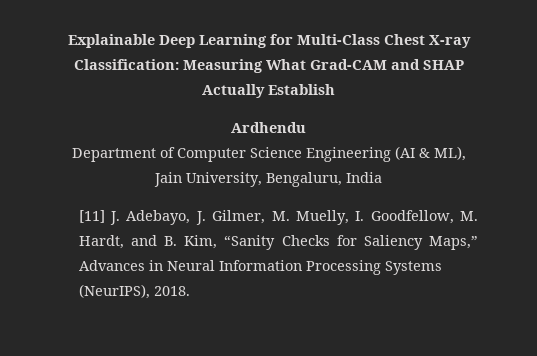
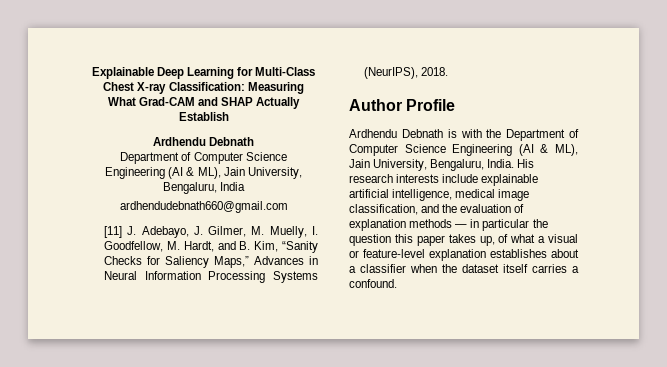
  Explainable Deep Learning for Multi-Class Chest X-ray Classification: Measuring What Grad-CAM and SHAP Actually Establish
- Ardhendu
+ Ardhendu Debnath
+ ardhendudebnath660@gmail.com
+ Author Profile
+ Ardhendu Debnath is with the Department of Computer Science Engineering (AI & ML), Jain University, Bengaluru, India. His research interests include explainable artificial intelligence, medical image classification, and the evaluation of explanation methods — in particular the question this paper takes up, of what a visual or feature-level explanation establishes about a classifier when the dataset itself carries a confound.

